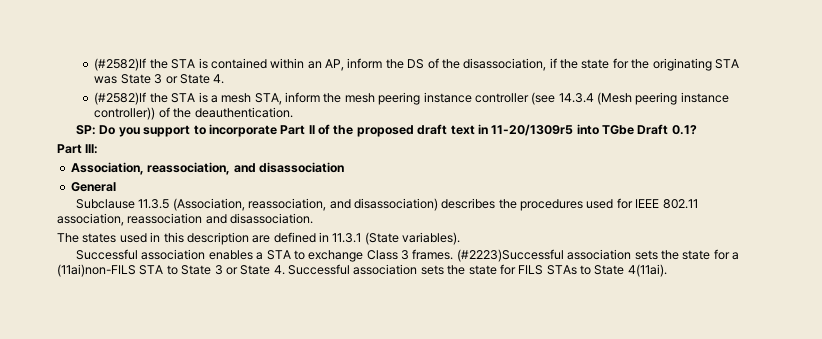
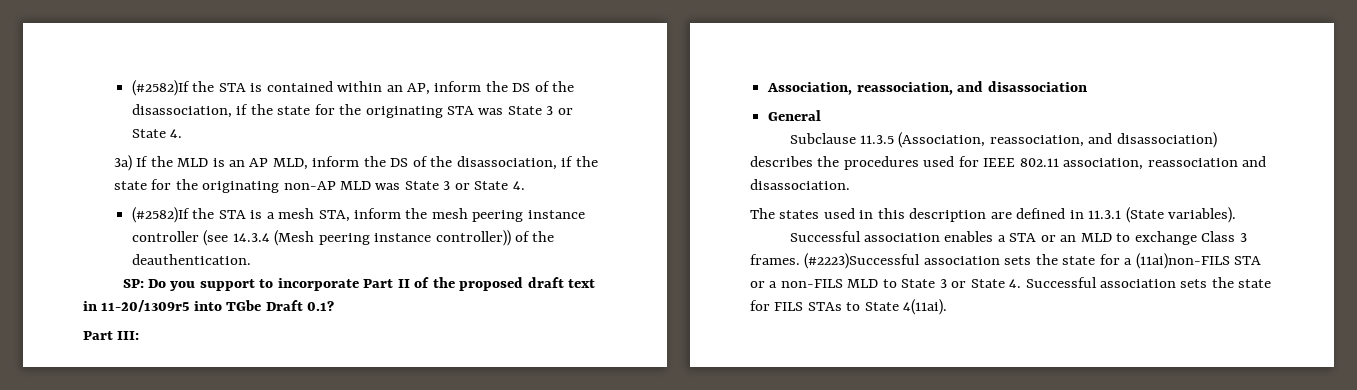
+ 3a) If the MLD is an AP MLD, inform the DS of the disassociation, if the state for the originating non-AP MLD was State 3 or State 4.
- Successful association enables a STA to exchange Class 3 frames.
+ Successful association enables a STA or an MLD to exchange Class 3 frames.
- (#2223)Successful association sets the state for a (11ai)non-FILS STA to State 3 or State 4. Successful association sets the state for FILS STAs to State 4(11ai).
+ (#2223)Successful association sets the state for a (11ai)non-FILS STA or a non-FILS MLD to State 3 or State 4. Successful association sets the state for FILS STAs to State 4(11ai).

